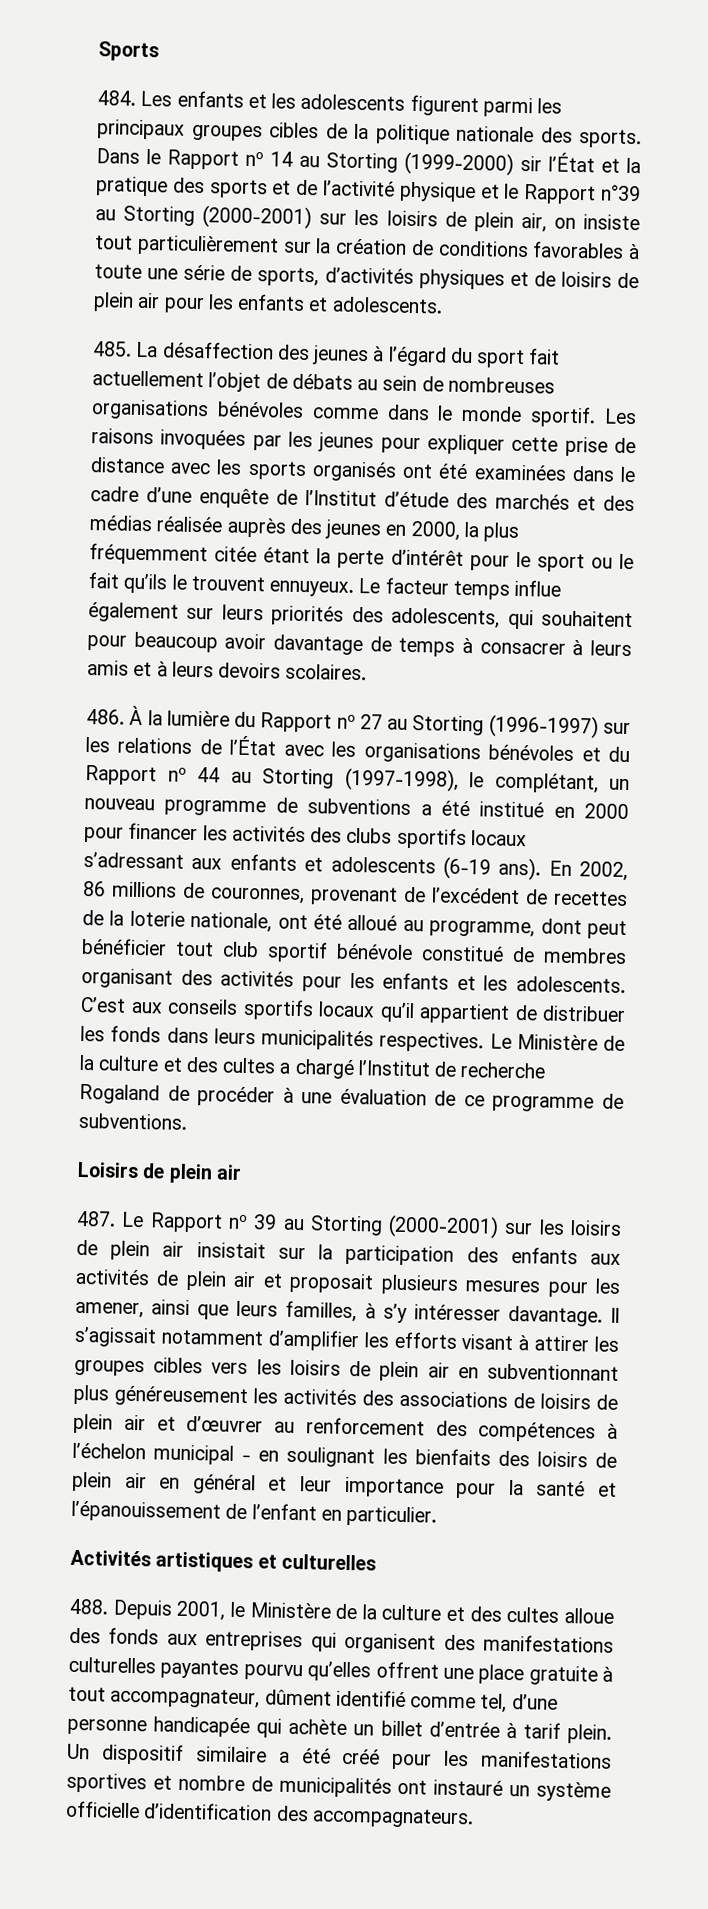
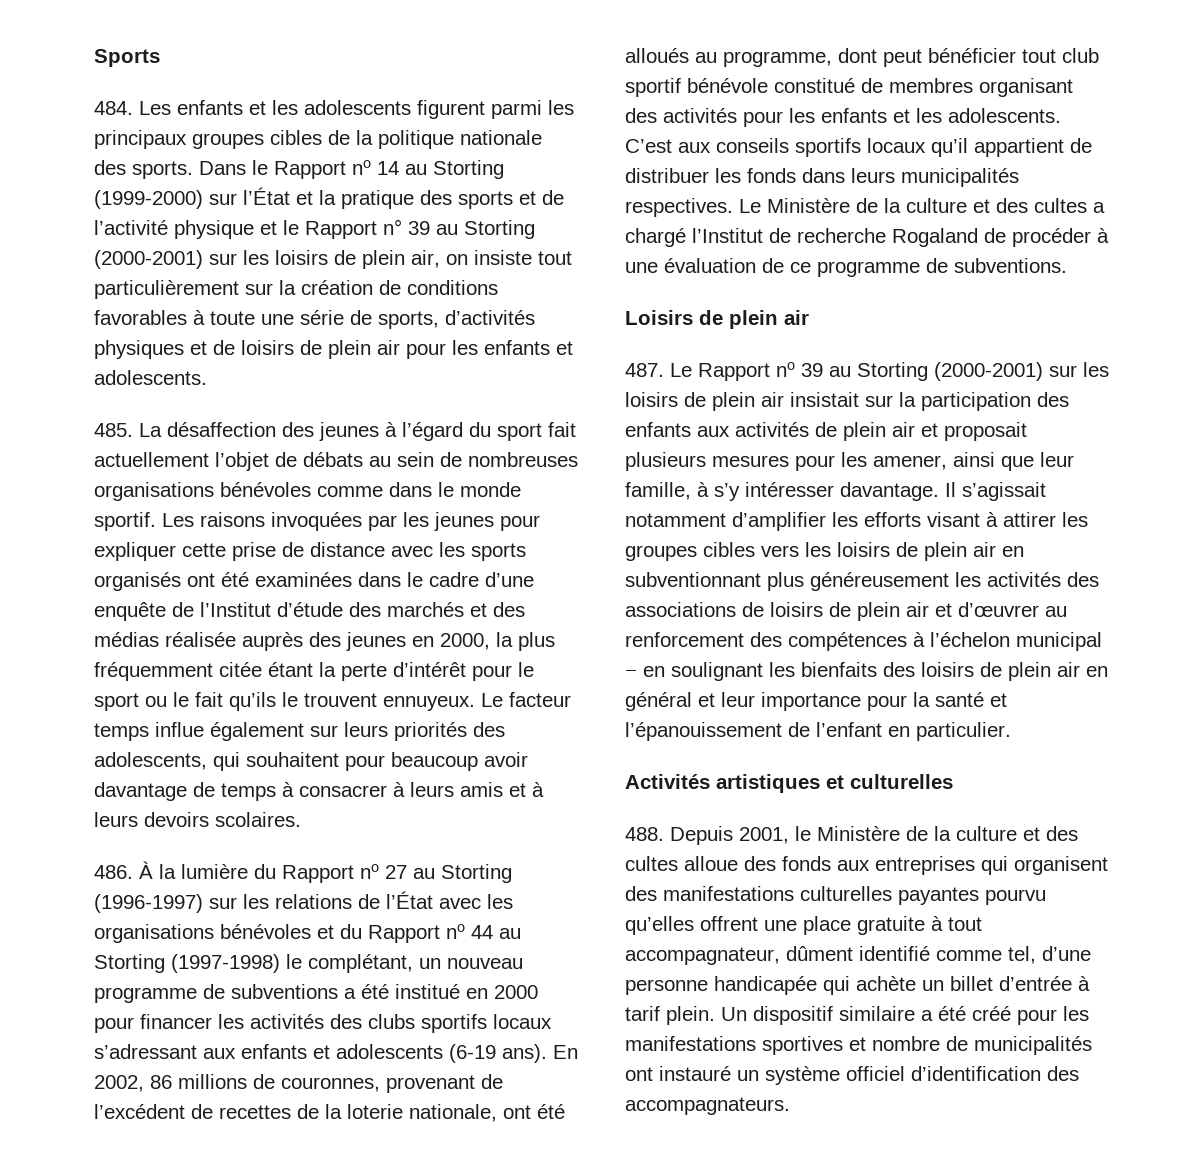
- Dans le Rapport no 14 au Storting (1999-2000) sir l’État et la pratique des sports et de l’activité physique et le Rapport n°39 au Storting (2000-2001) sur les loisirs de plein air, on insiste tout particulièrement sur la création de conditions favorables à toute une série de sports, d’activités physiques et de loisirs de plein air pour les enfants et adolescents.
+ Dans le Rapport no 14 au Storting (1999-2000) sur l’État et la pratique des sports et de l’activité physique et le Rapport n° 39 au Storting (2000-2001) sur les loisirs de plein air, on insiste tout particulièrement sur la création de conditions favorables à toute une série de sports, d’activités physiques et de loisirs de plein air pour les enfants et adolescents.
- 486. À la lumière du Rapport no 27 au Storting (1996-1997) sur les relations de l’État avec les organisations bénévoles et du Rapport no 44 au Storting (1997-1998), le complétant, un nouveau programme de subventions a été institué en 2000 pour financer les activités des clubs sportifs locaux s’adressant aux enfants et adolescents (6-19 ans).
+ 486. À la lumière du Rapport no 27 au Storting (1996-1997) sur les relations de l’État avec les organisations bénévoles et du Rapport no 44 au Storting (1997-1998) le complétant, un nouveau programme de subventions a été institué en 2000 pour financer les activités des clubs sportifs locaux s’adressant aux enfants et adolescents (6-19 ans).
- En 2002, 86 millions de couronnes, provenant de l’excédent de recettes de la loterie nationale, ont été alloué au programme, dont peut bénéficier tout club sportif bénévole constitué de membres organisant des activités pour les enfants et les adolescents.
+ En 2002, 86 millions de couronnes, provenant de l’excédent de recettes de la loterie nationale, ont été alloués au programme, dont peut bénéficier tout club sportif bénévole constitué de membres organisant des activités pour les enfants et les adolescents.
- 487. Le Rapport no 39 au Storting (2000-2001) sur les loisirs de plein air insistait sur la participation des enfants aux activités de plein air et proposait plusieurs mesures pour les amener, ainsi que leurs familles, à s’y intéresser davantage.
+ 487. Le Rapport no 39 au Storting (2000-2001) sur les loisirs de plein air insistait sur la participation des enfants aux activités de plein air et proposait plusieurs mesures pour les amener, ainsi que leur famille, à s’y intéresser davantage.
- Un dispositif similaire a été créé pour les manifestations sportives et nombre de municipalités ont instauré un système officielle d’identification des accompagnateurs.
+ Un dispositif similaire a été créé pour les manifestations sportives et nombre de municipalités ont instauré un système officiel d’identification des accompagnateurs.

